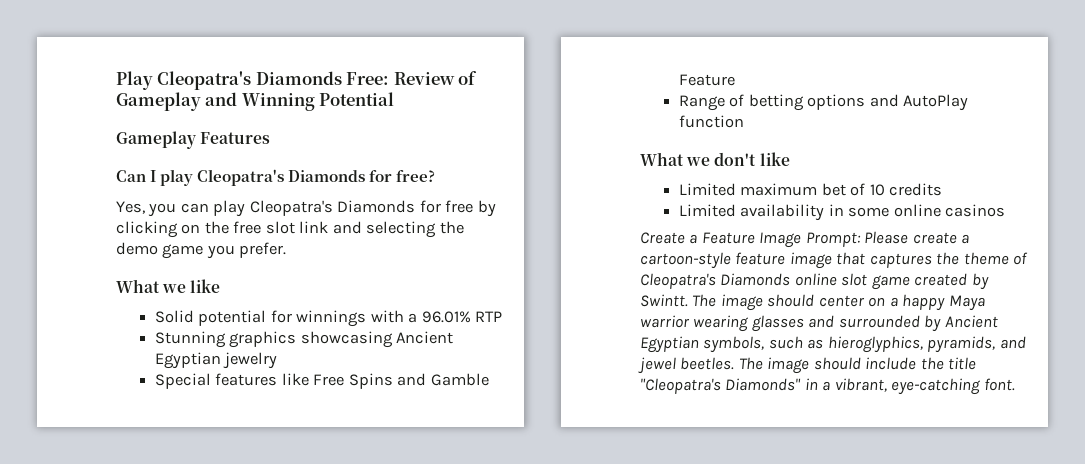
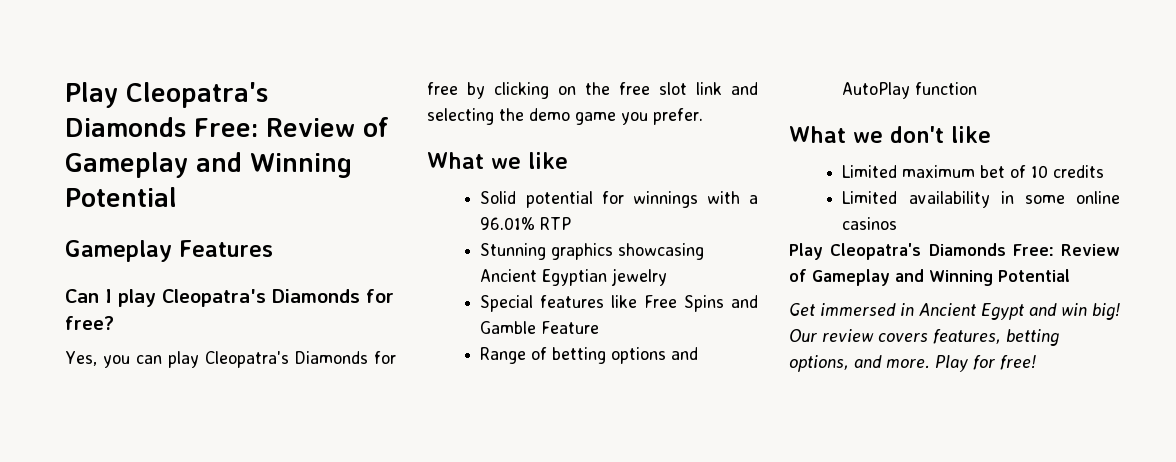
  Limited availability in some online casinos
- Create a Feature Image Prompt: Please create a cartoon-style feature image that captures the theme of Cleopatra's Diamonds online slot game created by Swintt. The image should center on a happy Maya warrior wearing glasses and surrounded by Ancient Egyptian symbols, such as hieroglyphics, pyramids, and jewel beetles. The image should include the title "Cleopatra's Diamonds" in a vibrant, eye-catching font.
+ Play Cleopatra's Diamonds Free: Review of Gameplay and Winning Potential
+ Get immersed in Ancient Egypt and win big! Our review covers features, betting options, and more. Play for free!

